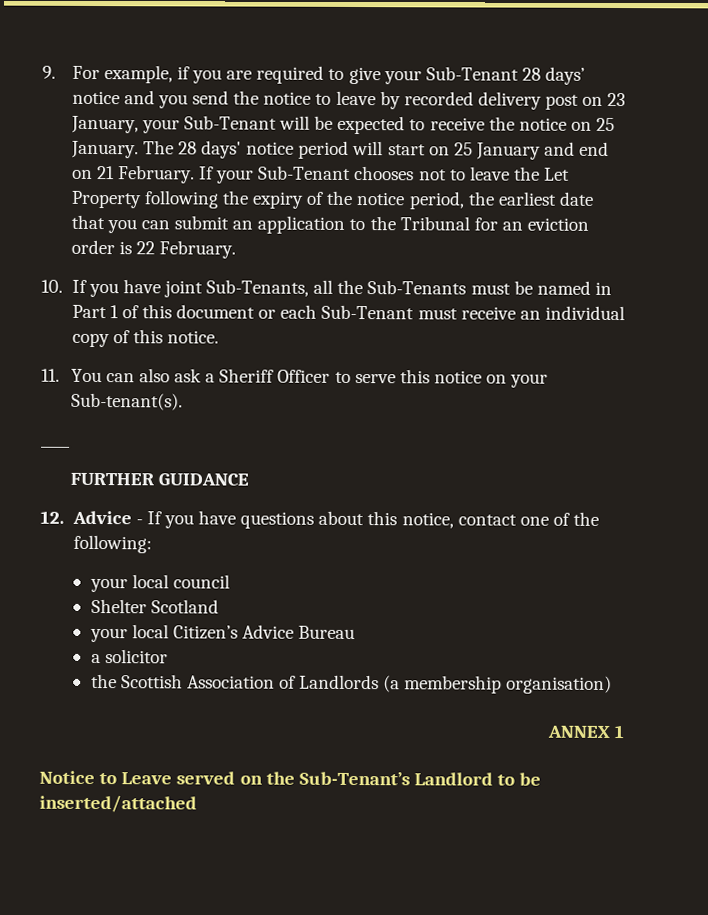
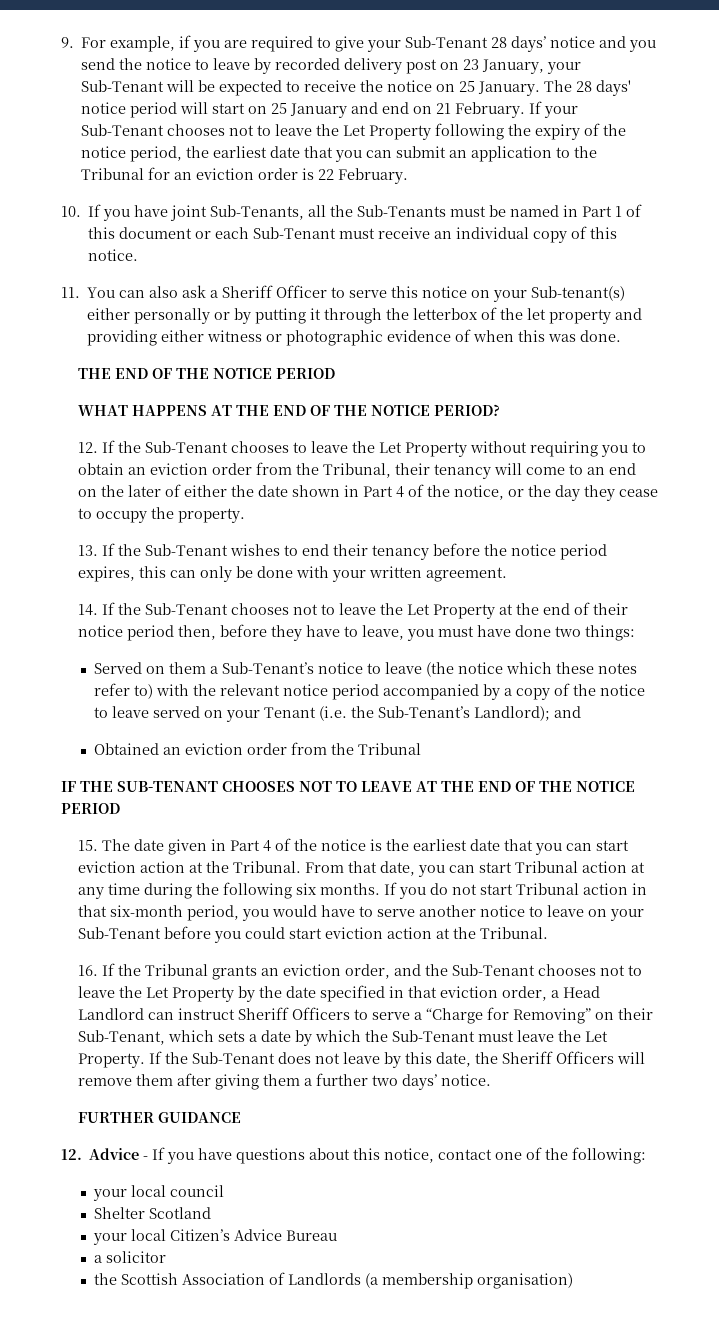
- 11. You can also ask a Sheriff Officer to serve this notice on your Sub-tenant(s).
- ____
+ 11. You can also ask a Sheriff Officer to serve this notice on your Sub-tenant(s) either personally or by putting it through the letterbox of the let property and providing either witness or photographic evidence of when this was done.
+ THE END OF THE NOTICE PERIOD
+ WHAT HAPPENS AT THE END OF THE NOTICE PERIOD?
+ 12. If the Sub-Tenant chooses to leave the Let Property without requiring you to obtain an eviction order from the Tribunal, their tenancy will come to an end on the later of either the date shown in Part 4 of the notice, or the day they cease to occupy the property.
+ 13. If the Sub-Tenant wishes to end their tenancy before the notice period expires, this can only be done with your written agreement.
+ 14. If the Sub-Tenant chooses not to leave the Let Property at the end of their notice period then, before they have to leave, you must have done two things:
+ Served on them a Sub-Tenant’s notice to leave (the notice which these notes refer to) with the relevant notice period accompanied by a copy of the notice to leave served on your Tenant (i.e. the Sub-Tenant’s Landlord); and
+ Obtained an eviction order from the Tribunal
+ IF THE SUB-TENANT CHOOSES NOT TO LEAVE AT THE END OF THE NOTICE PERIOD
+ 15. The date given in Part 4 of the notice is the earliest date that you can start eviction action at the Tribunal. From that date, you can start Tribunal action at any time during the following six months. If you do not start Tribunal action in that six-month period, you would have to serve another notice to leave on your Sub-Tenant before you could start eviction action at the Tribunal.
+ 16. If the Tribunal grants an eviction order, and the Sub-Tenant chooses not to leave the Let Property by the date specified in that eviction order, a Head Landlord can instruct Sheriff Officers to serve a “Charge for Removing” on their Sub-Tenant, which sets a date by which the Sub-Tenant must leave the Let Property. If the Sub-Tenant does not leave by this date, the Sheriff Officers will remove them after giving them a further two days’ notice.
- ANNEX 1
- Notice to Leave served on the Sub-Tenant’s Landlord to be inserted/attached

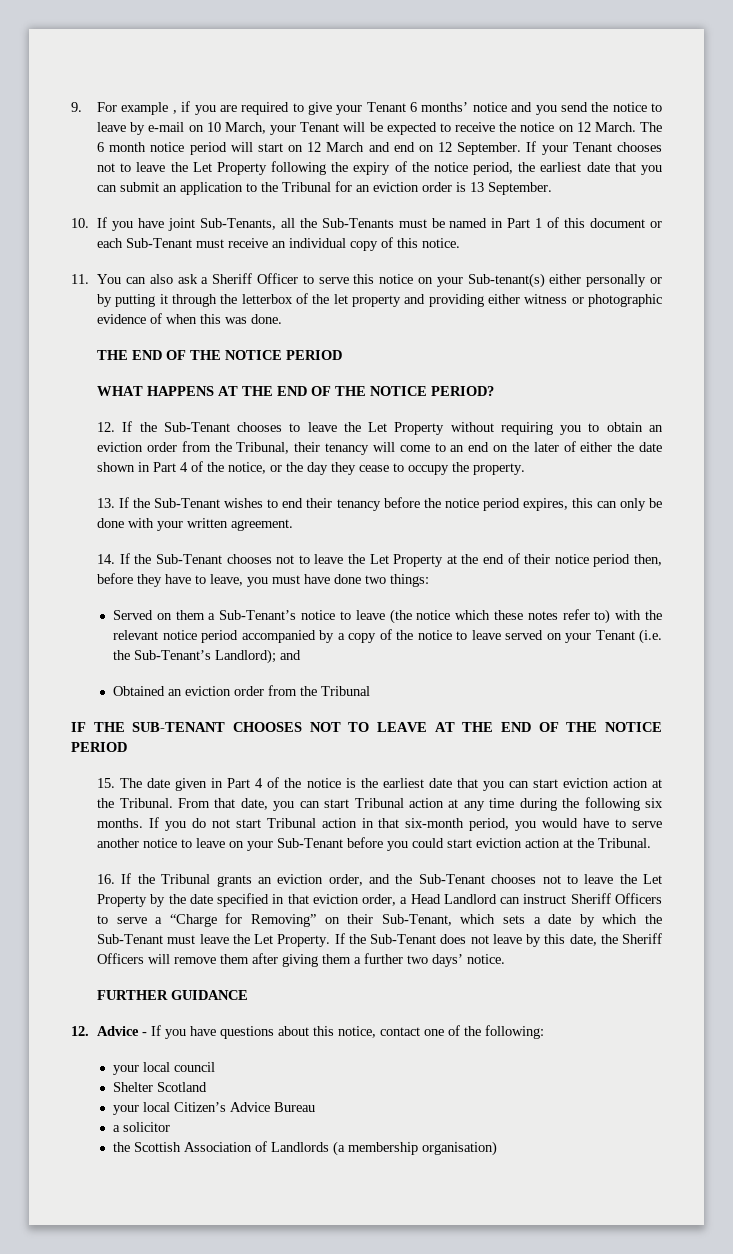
- 9. For example, if you are required to give your Sub-Tenant 28 days’ notice and you send the notice to leave by recorded delivery post on 23 January, your Sub-Tenant will be expected to receive the notice on 25 January. The 28 days' notice period will start on 25 January and end on 21 February.
+ 9. For example , if you are required to give your Tenant 6 months’ notice and you send the notice to leave by e-mail on 10 March, your Tenant will be expected to receive the notice on 12 March. The 6 month notice period will start on 12 March and end on 12 September.
- If your Sub-Tenant chooses not to leave the Let Property following the expiry of the notice period, the earliest date that you can submit an application to the Tribunal for an eviction order is 22 February.
+ If your Tenant chooses not to leave the Let Property following the expiry of the notice period, the earliest date that you can submit an application to the Tribunal for an eviction order is 13 September.

